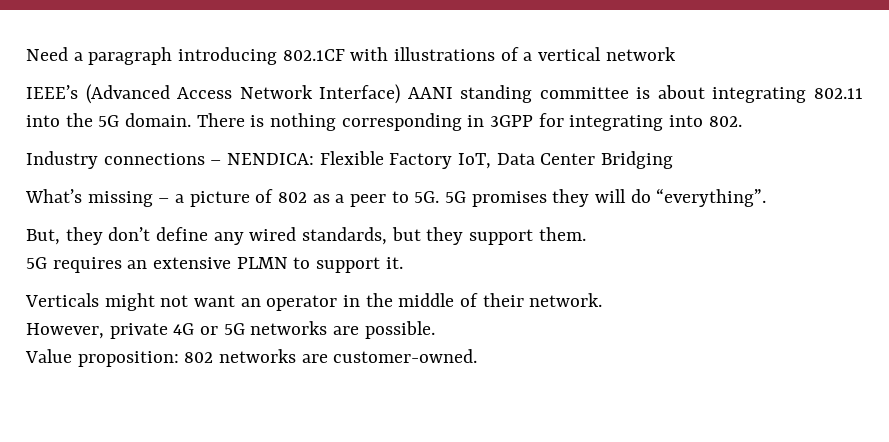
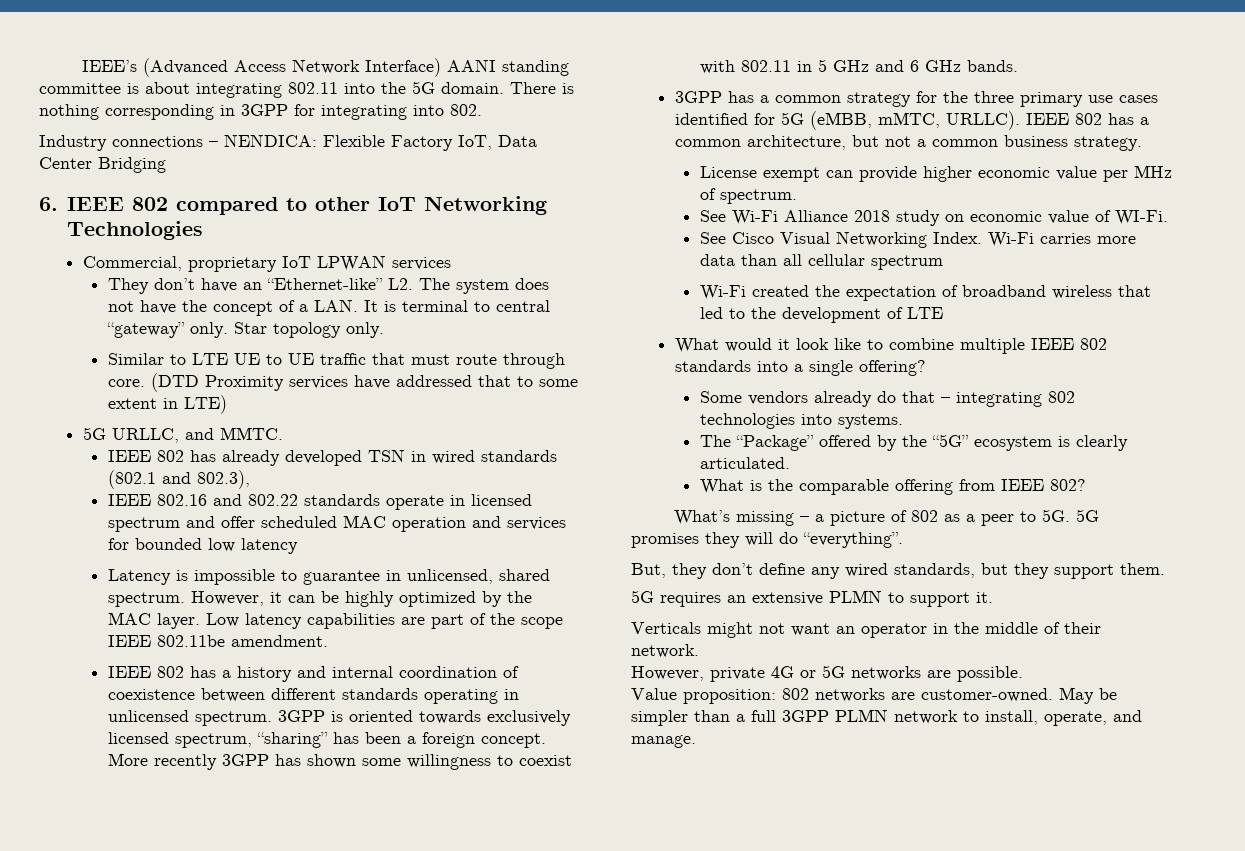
- Need a paragraph introducing 802.1CF with illustrations of a vertical network
+ 6. IEEE 802 compared to other IoT Networking Technologies
+ Commercial, proprietary IoT LPWAN services
+ They don’t have an “Ethernet-like” L2. The system does not have the concept of a LAN. It is terminal to central “gateway” only. Star topology only.
+ Similar to LTE UE to UE traffic that must route through core. (DTD Proximity services have addressed that to some extent in LTE)
+ 5G URLLC, and MMTC.
+ IEEE 802 has already developed TSN in wired standards (802.1 and 802.3),
+ IEEE 802.16 and 802.22 standards operate in licensed spectrum and offer scheduled MAC operation and services for bounded low latency
+ Latency is impossible to guarantee in unlicensed, shared spectrum. However, it can be highly optimized by the MAC layer. Low latency capabilities are part of the scope IEEE 802.11be amendment.
+ IEEE 802 has a history and internal coordination of coexistence between different standards operating in unlicensed spectrum. 3GPP is oriented towards exclusively licensed spectrum, “sharing” has been a foreign concept. More recently 3GPP has shown some willingness to coexist with 802.11 in 5 GHz and 6 GHz bands.
+ 3GPP has a common strategy for the three primary use cases identified for 5G (eMBB, mMTC, URLLC). IEEE 802 has a common architecture, but not a common business strategy.
+ License exempt can provide higher economic value per MHz of spectrum.
+ See Wi-Fi Alliance 2018 study on economic value of WI-Fi.
+ See Cisco Visual Networking Index. Wi-Fi carries more data than all cellular spectrum
+ Wi-Fi created the expectation of broadband wireless that led to the development of LTE
+ What would it look like to combine multiple IEEE 802 standards into a single offering?
+ Some vendors already do that – integrating 802 technologies into systems.
+ The “Package” offered by the “5G” ecosystem is clearly articulated.
+ What is the comparable offering from IEEE 802?
+ May be simpler than a full 3GPP PLMN network to install, operate, and manage.

